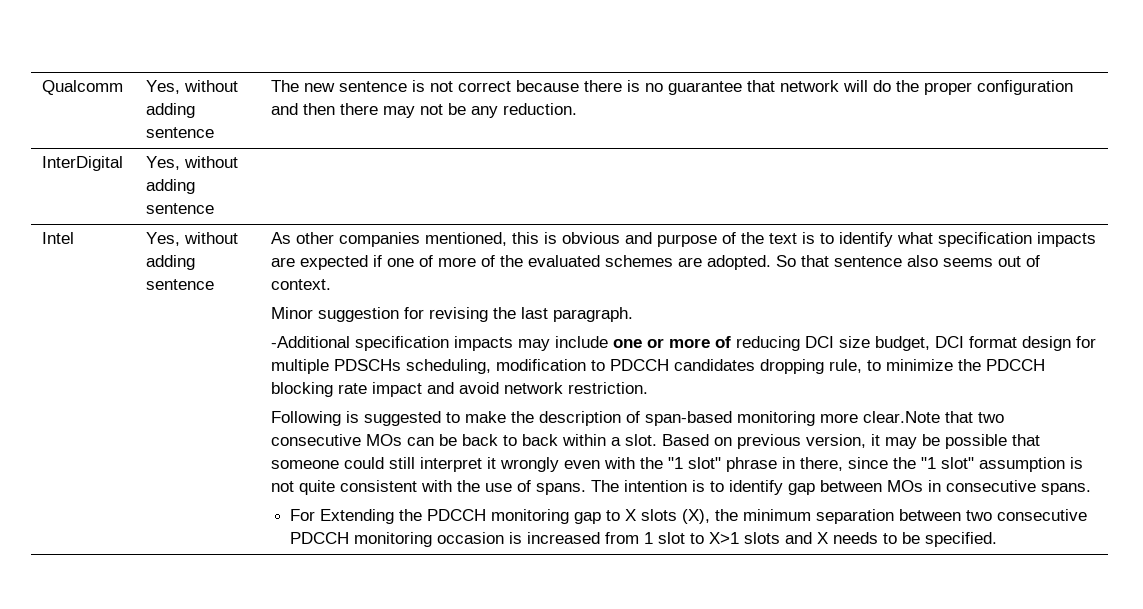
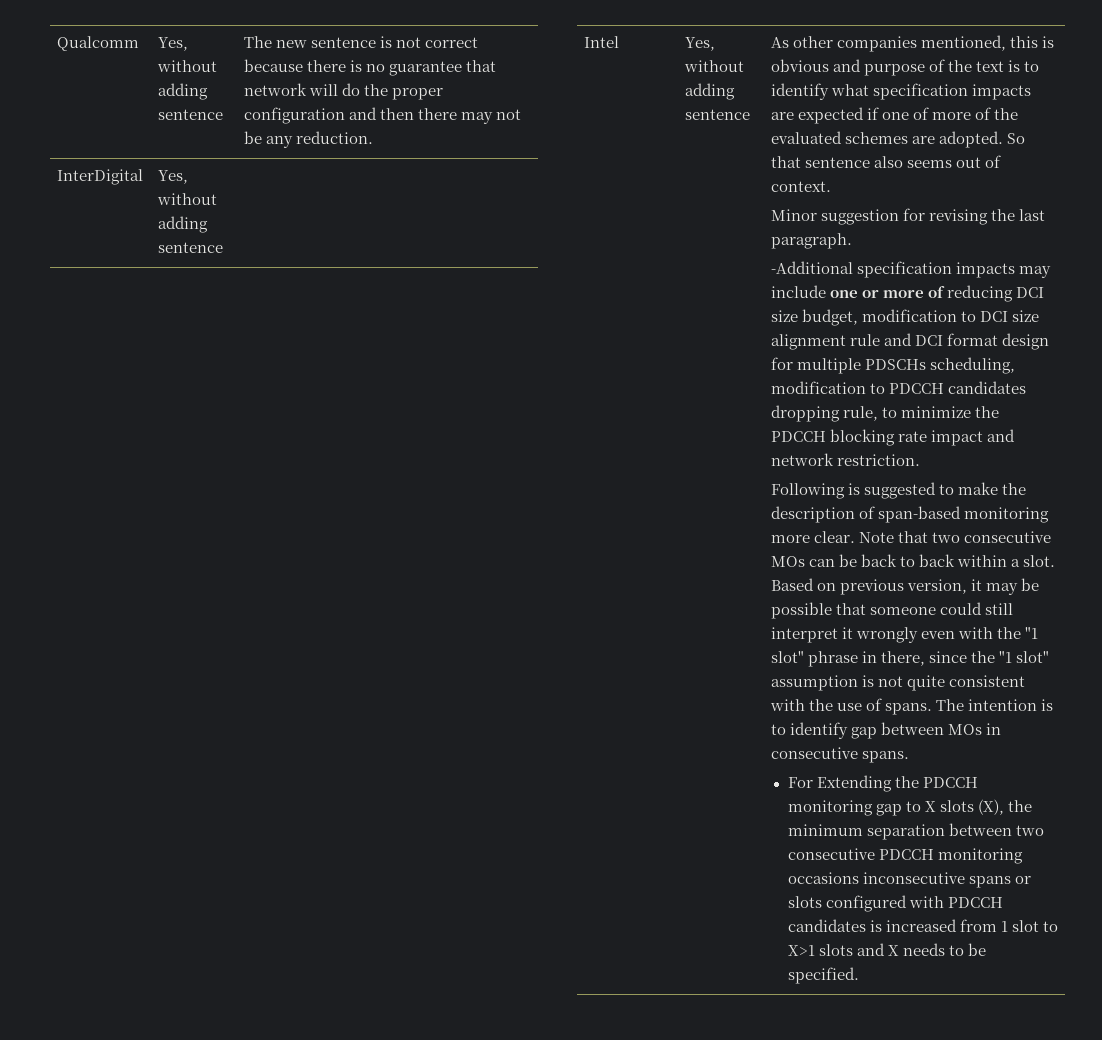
- -Additional specification impacts may include one or more of reducing DCI size budget, DCI format design for multiple PDSCHs scheduling, modification to PDCCH candidates dropping rule, to minimize the PDCCH blocking rate impact and avoid network restriction.
+ -Additional specification impacts may include one or more of reducing DCI size budget, modification to DCI size alignment rule and DCI format design for multiple PDSCHs scheduling, modification to PDCCH candidates dropping rule, to minimize the PDCCH blocking rate impact and network restriction.
- Following is suggested to make the description of span-based monitoring more clear.Note that two consecutive MOs can be back to back within a slot.
+ Following is suggested to make the description of span-based monitoring more clear. Note that two consecutive MOs can be back to back within a slot.
- For Extending the PDCCH monitoring gap to X slots (X), the minimum separation between two consecutive PDCCH monitoring occasion is increased from 1 slot to X>1 slots and X needs to be specified.
+ For Extending the PDCCH monitoring gap to X slots (X), the minimum separation between two consecutive PDCCH monitoring occasions inconsecutive spans or slots configured with PDCCH candidates is increased from 1 slot to X>1 slots and X needs to be specified.

